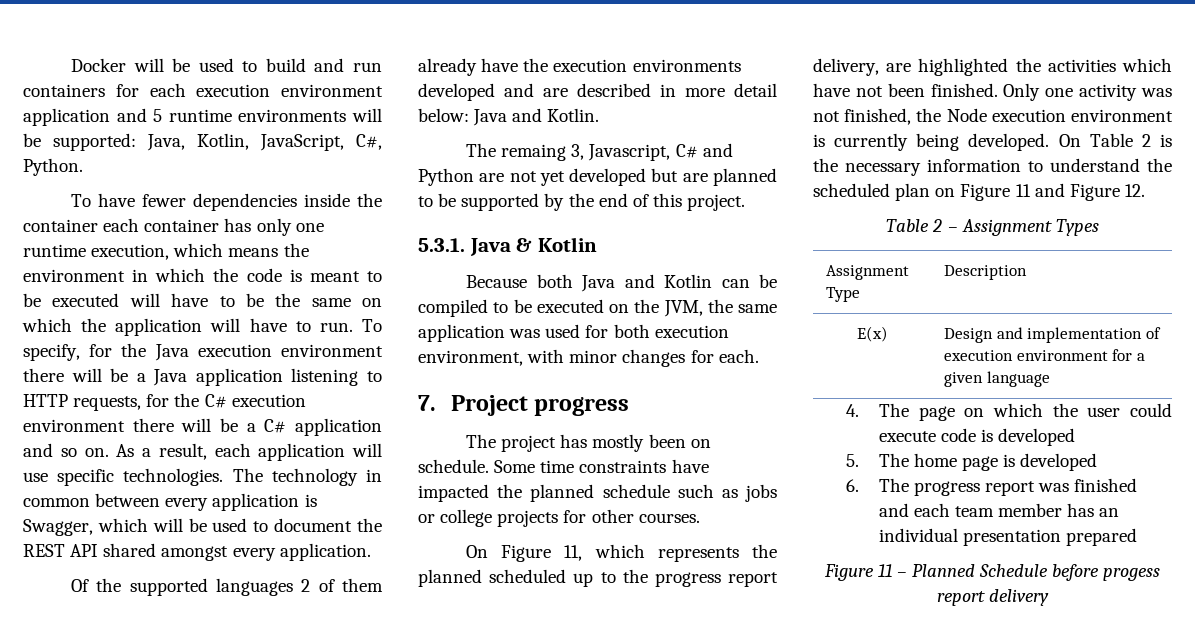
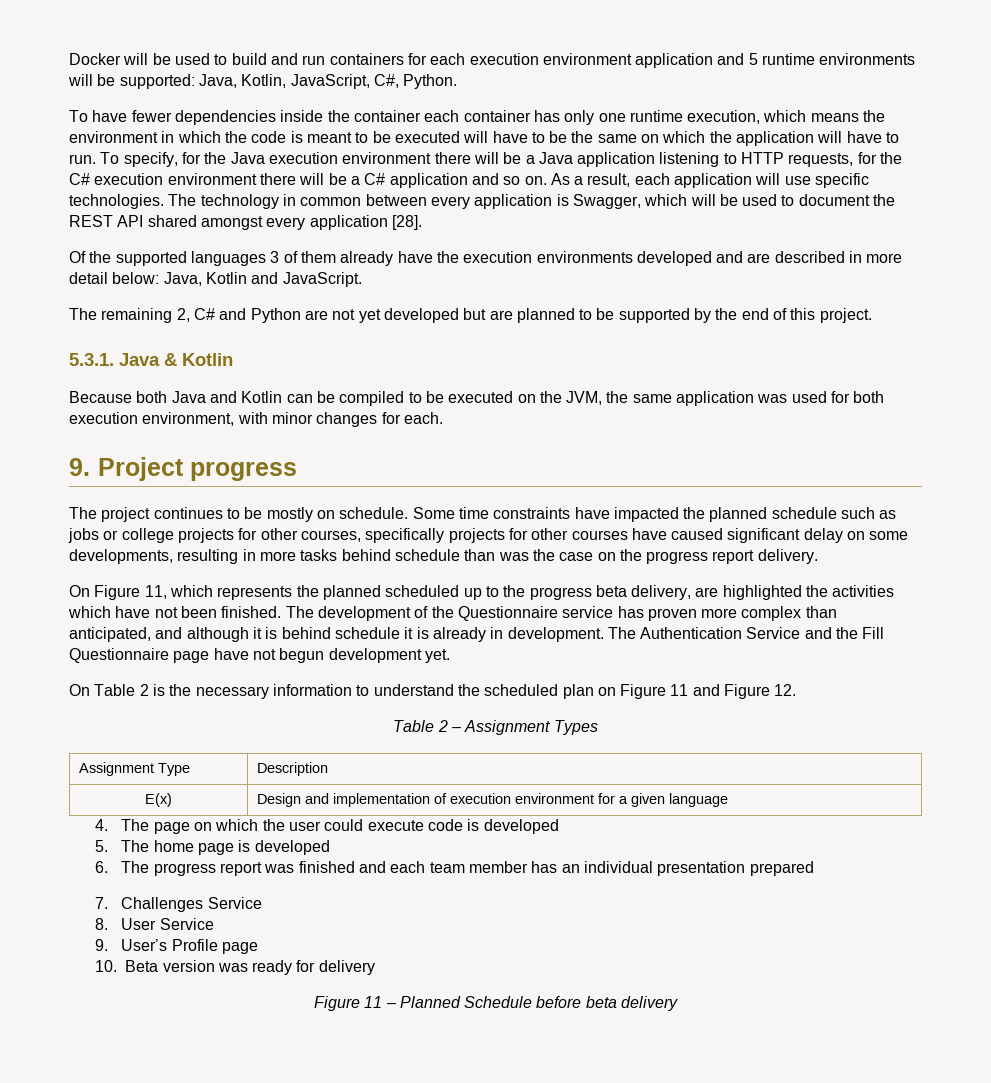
- The technology in common between every application is Swagger, which will be used to document the REST API shared amongst every application.
+ The technology in common between every application is Swagger, which will be used to document the REST API shared amongst every application [28].
- Of the supported languages 2 of them already have the execution environments developed and are described in more detail below: Java and Kotlin.
- The remaing 3, Javascript, C# and Python are not yet developed but are planned to be supported by the end of this project.
+ Of the supported languages 3 of them already have the execution environments developed and are described in more detail below: Java, Kotlin and JavaScript.
+ The remaining 2, C# and Python are not yet developed but are planned to be supported by the end of this project.
- 7. Project progress
+ 9. Project progress
- The project has mostly been on schedule.
+ The project continues to be mostly on schedule.
- Some time constraints have impacted the planned schedule such as jobs or college projects for other courses.
+ Some time constraints have impacted the planned schedule such as jobs or college projects for other courses, specifically projects for other courses have caused significant delay on some developments, resulting in more tasks behind schedule than was the case on the progress report delivery.
- On Figure 11, which represents the planned scheduled up to the progress report delivery, are highlighted the activities which have not been finished.
+ On Figure 11, which represents the planned scheduled up to the progress beta delivery, are highlighted the activities which have not been finished.
- Only one activity was not finished, the Node execution environment is currently being developed. On Table 2 is the necessary information to understand the scheduled plan on Figure 11 and Figure 12.
+ The development of the Questionnaire service has proven more complex than anticipated, and although it is behind schedule it is already in development. The Authentication Service and the Fill Questionnaire page have not begun development yet.
+ On Table 2 is the necessary information to understand the scheduled plan on Figure 11 and Figure 12.
+ 7. Challenges Service
+ 8. User Service
+ 9. User’s Profile page
+ 10. Beta version was ready for delivery
- Figure 11 – Planned Schedule before progess report delivery
+ Figure 11 – Planned Schedule before beta delivery

